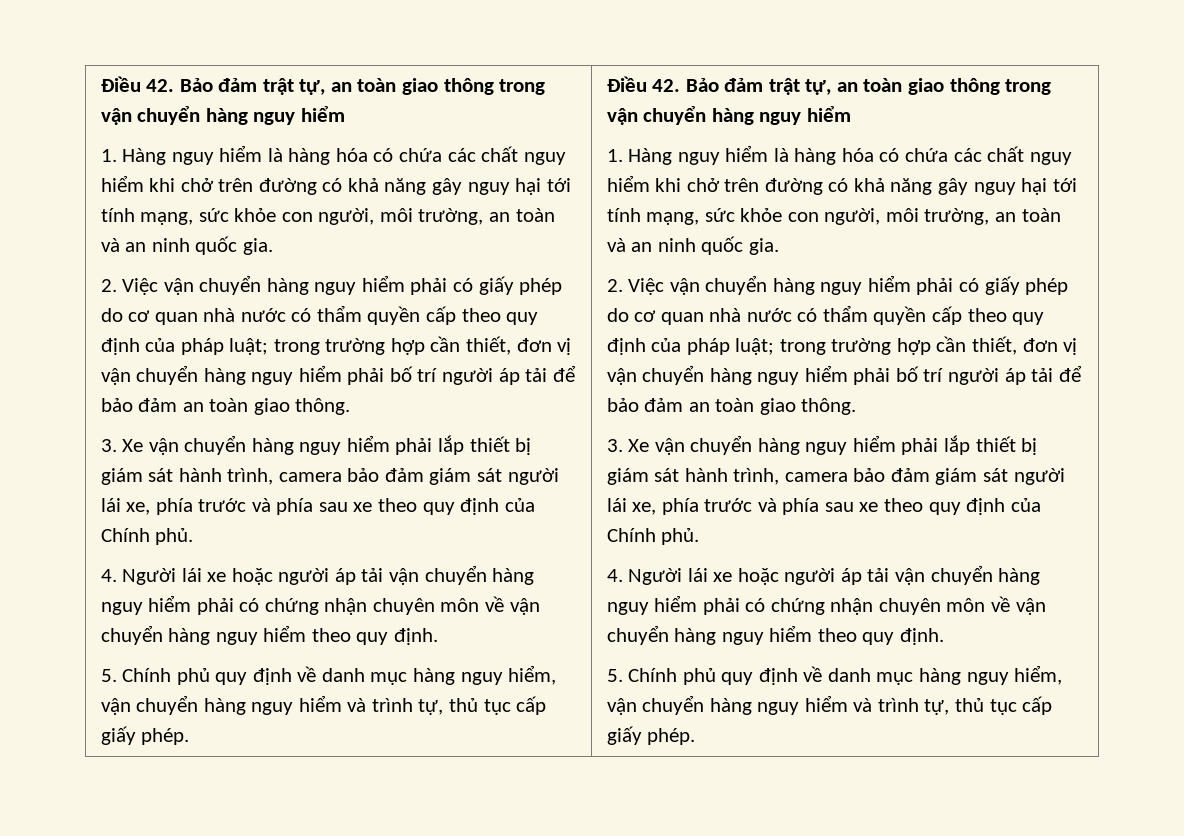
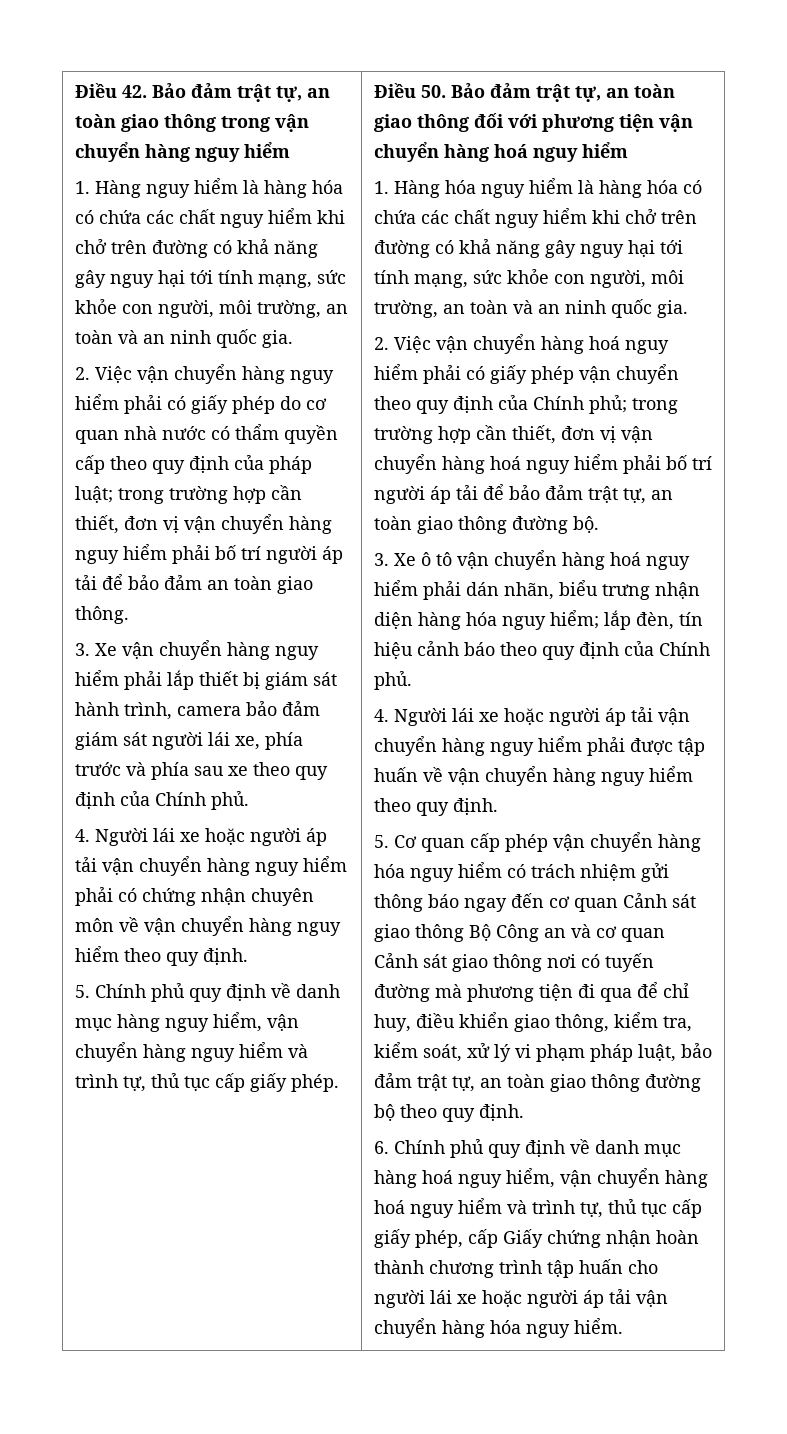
- 5. Chính phủ quy định về danh mục hàng nguy hiểm, vận chuyển hàng nguy hiểm và trình tự, thủ tục cấp giấy phép. | Điều 42. Bảo đảm trật tự, an toàn giao thông trong vận chuyển hàng nguy hiểm
- 1. Hàng nguy hiểm là hàng hóa có chứa các chất nguy hiểm khi chở trên đường có khả năng gây nguy hại tới tính mạng, sức khỏe con người, môi trường, an toàn và an ninh quốc gia.
- 2. Việc vận chuyển hàng nguy hiểm phải có giấy phép do cơ quan nhà nước có thẩm quyền cấp theo quy định của pháp luật; trong trường hợp cần thiết, đơn vị vận chuyển hàng nguy hiểm phải bố trí người áp tải để bảo đảm an toàn giao thông.
- 3. Xe vận chuyển hàng nguy hiểm phải lắp thiết bị giám sát hành trình, camera bảo đảm giám sát người lái xe, phía trước và phía sau xe theo quy định của Chính phủ.
- 4. Người lái xe hoặc người áp tải vận chuyển hàng nguy hiểm phải có chứng nhận chuyên môn về vận chuyển hàng nguy hiểm theo quy định.
- 5. Chính phủ quy định về danh mục hàng nguy hiểm, vận chuyển hàng nguy hiểm và trình tự, thủ tục cấp giấy phép.
+ 5. Chính phủ quy định về danh mục hàng nguy hiểm, vận chuyển hàng nguy hiểm và trình tự, thủ tục cấp giấy phép. | Điều 50. Bảo đảm trật tự, an toàn giao thông đối với phương tiện vận chuyển hàng hoá nguy hiểm
+ 1. Hàng hóa nguy hiểm là hàng hóa có chứa các chất nguy hiểm khi chở trên đường có khả năng gây nguy hại tới tính mạng, sức khỏe con người, môi trường, an toàn và an ninh quốc gia.
+ 2. Việc vận chuyển hàng hoá nguy hiểm phải có giấy phép vận chuyển theo quy định của Chính phủ; trong trường hợp cần thiết, đơn vị vận chuyển hàng hoá nguy hiểm phải bố trí người áp tải để bảo đảm trật tự, an toàn giao thông đường bộ.
+ 3. Xe ô tô vận chuyển hàng hoá nguy hiểm phải dán nhãn, biểu trưng nhận diện hàng hóa nguy hiểm; lắp đèn, tín hiệu cảnh báo theo quy định của Chính phủ.
+ 4. Người lái xe hoặc người áp tải vận chuyển hàng nguy hiểm phải được tập huấn về vận chuyển hàng nguy hiểm theo quy định.
+ 5. Cơ quan cấp phép vận chuyển hàng hóa nguy hiểm có trách nhiệm gửi thông báo ngay đến cơ quan Cảnh sát giao thông Bộ Công an và cơ quan Cảnh sát giao thông nơi có tuyến đường mà phương tiện đi qua để chỉ huy, điều khiển giao thông, kiểm tra, kiểm soát, xử lý vi phạm pháp luật, bảo đảm trật tự, an toàn giao thông đường bộ theo quy định.
+ 6. Chính phủ quy định về danh mục hàng hoá nguy hiểm, vận chuyển hàng hoá nguy hiểm và trình tự, thủ tục cấp giấy phép, cấp Giấy chứng nhận hoàn thành chương trình tập huấn cho người lái xe hoặc người áp tải vận chuyển hàng hóa nguy hiểm.

